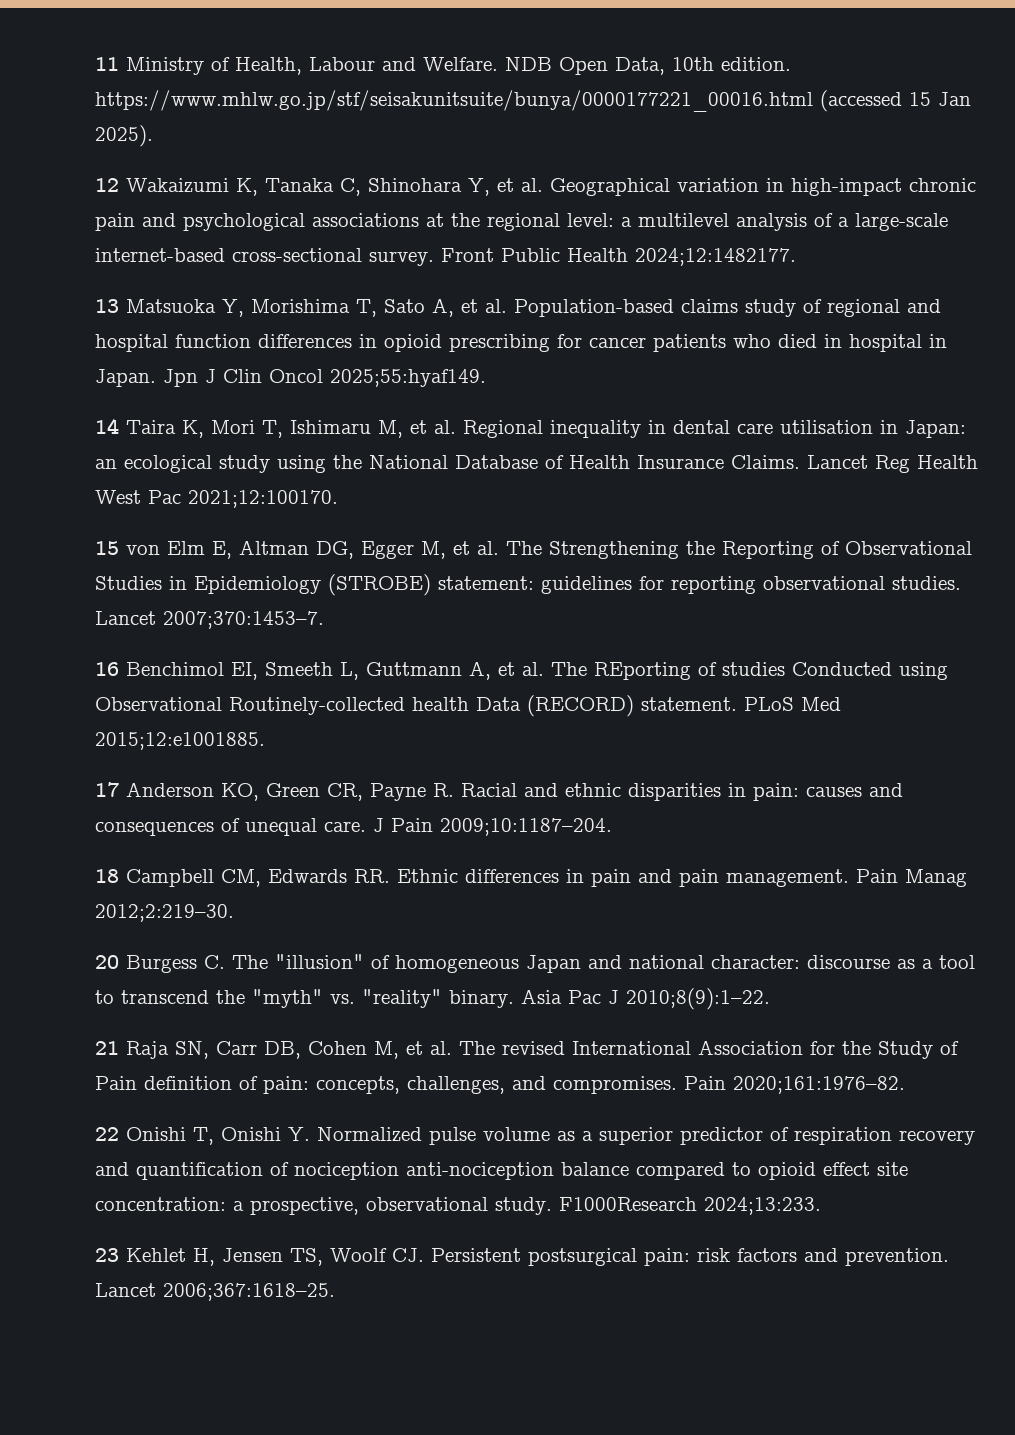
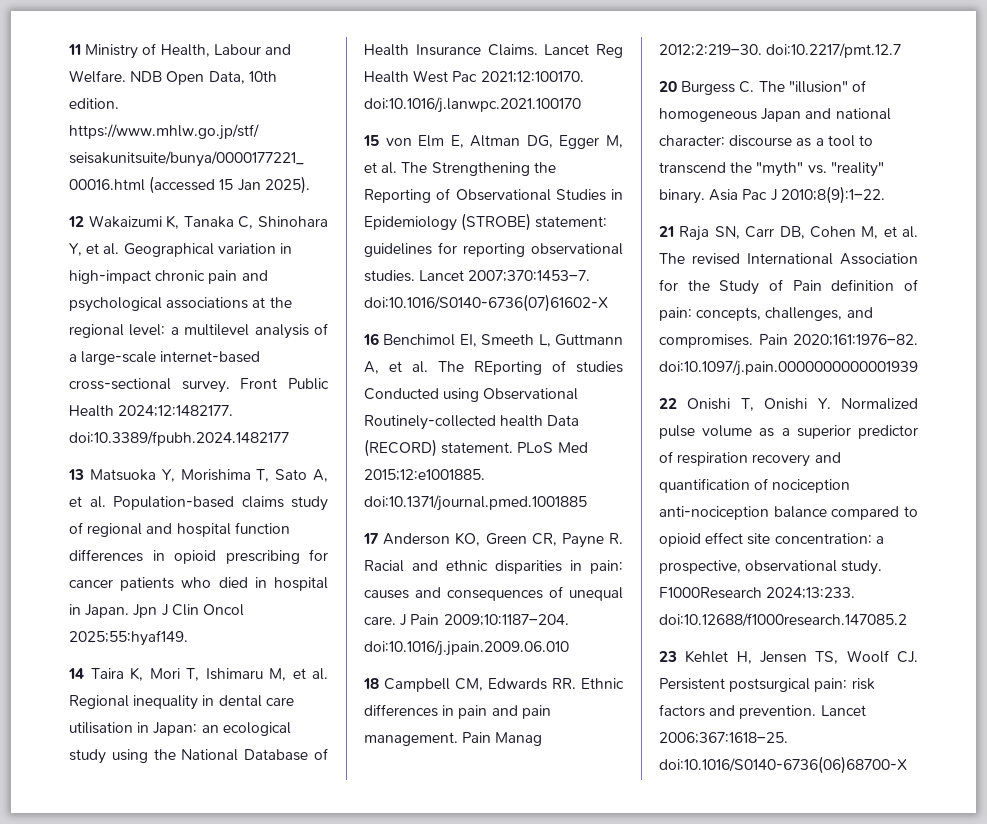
- Front Public Health 2024;12:1482177.
+ Front Public Health 2024;12:1482177. doi:10.3389/fpubh.2024.1482177
- Lancet Reg Health West Pac 2021;12:100170.
+ Lancet Reg Health West Pac 2021;12:100170. doi:10.1016/j.lanwpc.2021.100170
- Lancet 2007;370:1453–7.
+ Lancet 2007;370:1453–7. doi:10.1016/S0140-6736(07)61602-X
- PLoS Med 2015;12:e1001885.
+ PLoS Med 2015;12:e1001885. doi:10.1371/journal.pmed.1001885
- J Pain 2009;10:1187–204.
+ J Pain 2009;10:1187–204. doi:10.1016/j.jpain.2009.06.010
- Pain Manag 2012;2:219–30.
+ Pain Manag 2012;2:219–30. doi:10.2217/pmt.12.7
- Pain 2020;161:1976–82.
+ Pain 2020;161:1976–82. doi:10.1097/j.pain.0000000000001939
- F1000Research 2024;13:233.
+ F1000Research 2024;13:233. doi:10.12688/f1000research.147085.2
- Lancet 2006;367:1618–25.
+ Lancet 2006;367:1618–25. doi:10.1016/S0140-6736(06)68700-X

